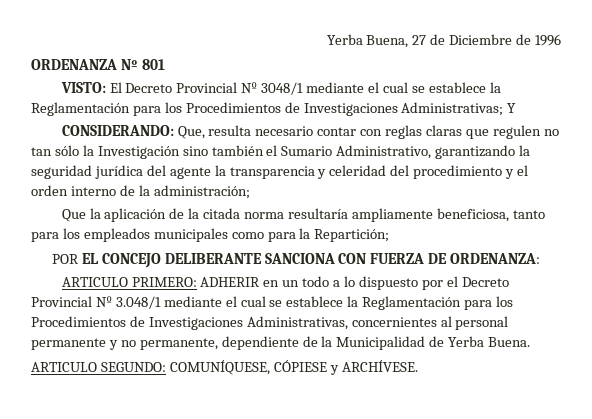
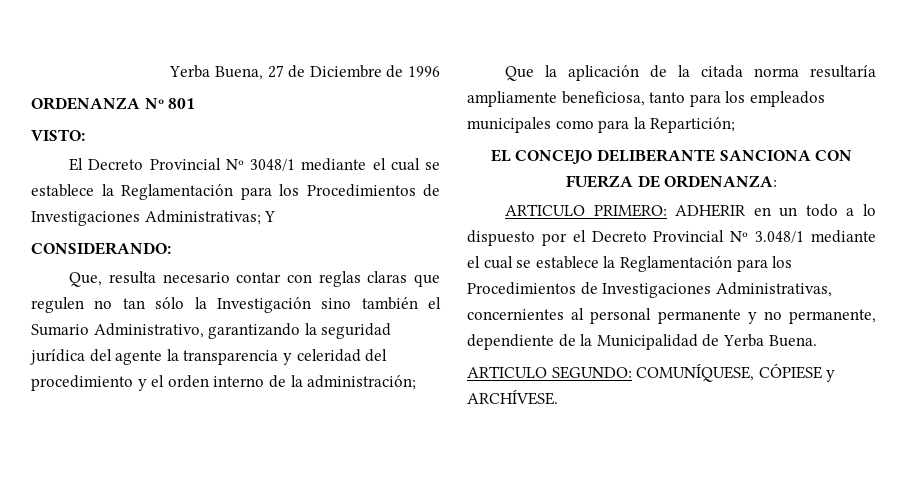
- VISTO: El Decreto Provincial Nº 3048/1 mediante el cual se establece la Reglamentación para los Procedimientos de Investigaciones Administrativas; Y
+ VISTO:
+ El Decreto Provincial Nº 3048/1 mediante el cual se establece la Reglamentación para los Procedimientos de Investigaciones Administrativas; Y
- CONSIDERANDO: Que, resulta necesario contar con reglas claras que regulen no tan sólo la Investigación sino también el Sumario Administrativo, garantizando la seguridad jurídica del agente la transparencia y celeridad del procedimiento y el orden interno de la administración;
+ CONSIDERANDO:
+ Que, resulta necesario contar con reglas claras que regulen no tan sólo la Investigación sino también el Sumario Administrativo, garantizando la seguridad jurídica del agente la transparencia y celeridad del procedimiento y el orden interno de la administración;
- POR EL CONCEJO DELIBERANTE SANCIONA CON FUERZA DE ORDENANZA:
+ EL CONCEJO DELIBERANTE SANCIONA CON FUERZA DE ORDENANZA:

